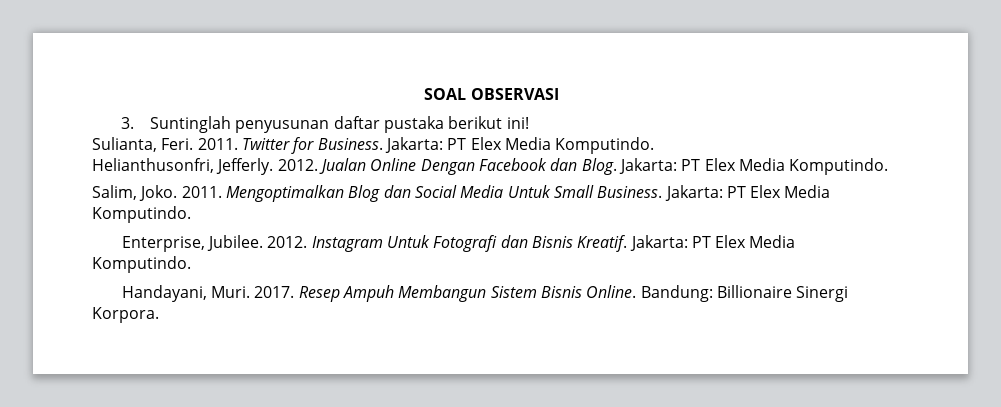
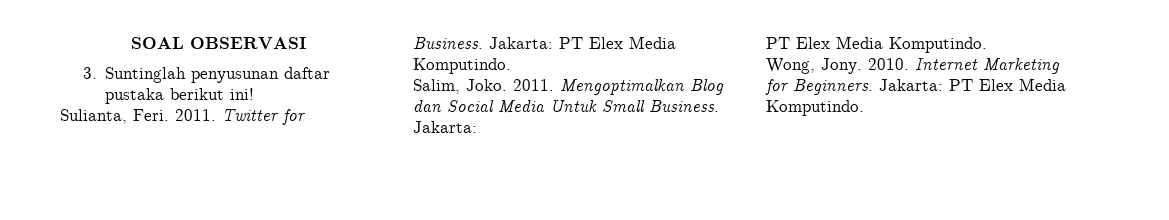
- Helianthusonfri, Jefferly. 2012. Jualan Online Dengan Facebook dan Blog. Jakarta: PT Elex Media Komputindo.
- Mengoptimalkan Blog dan Social Media Untuk Small Business. Jakarta: PT Elex Media Komputindo.
- Enterprise, Jubilee. 2012. Instagram Untuk Fotografi dan Bisnis Kreatif. Jakarta: PT Elex Media Komputindo.
- Handayani, Muri. 2017. Resep Ampuh Membangun Sistem Bisnis Online. Bandung: Billionaire Sinergi Korpora.
+ Mengoptimalkan Blog dan Social Media Untuk Small Business. Jakarta:
+ PT Elex Media Komputindo.
+ Wong, Jony. 2010. Internet Marketing for Beginners. Jakarta: PT Elex Media Komputindo.

